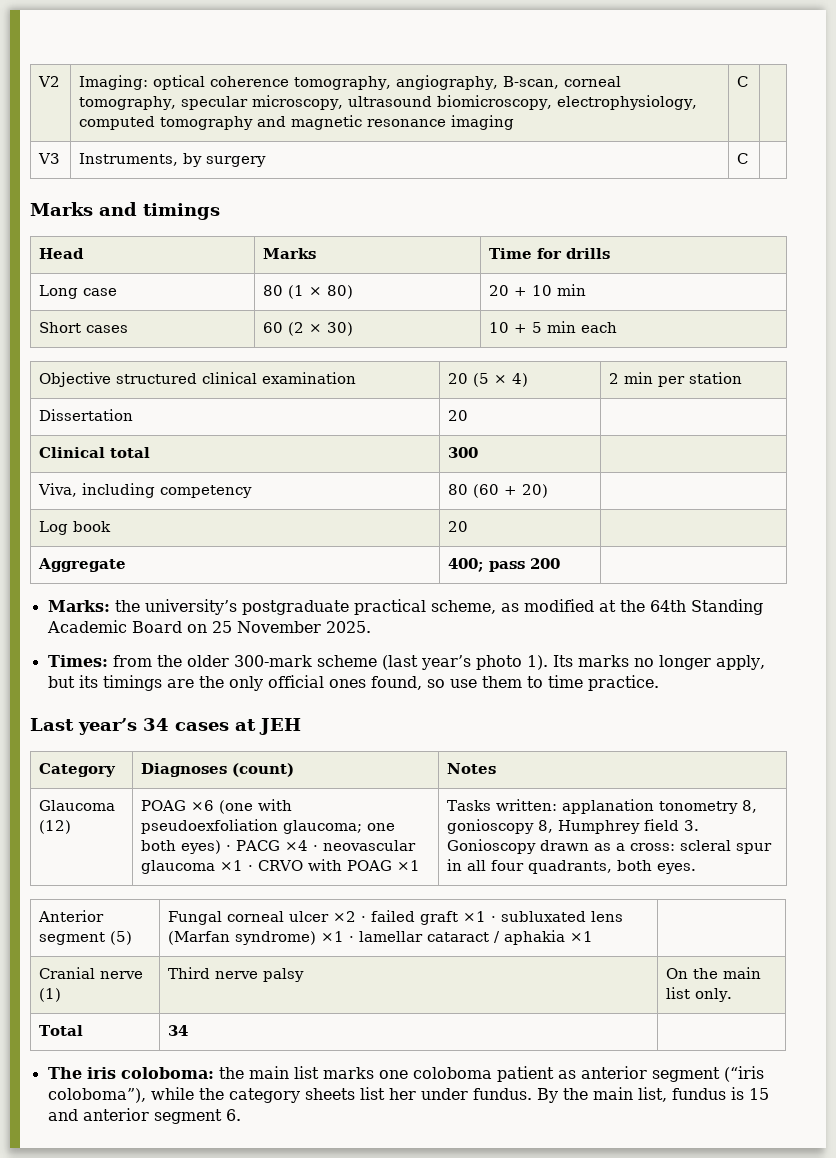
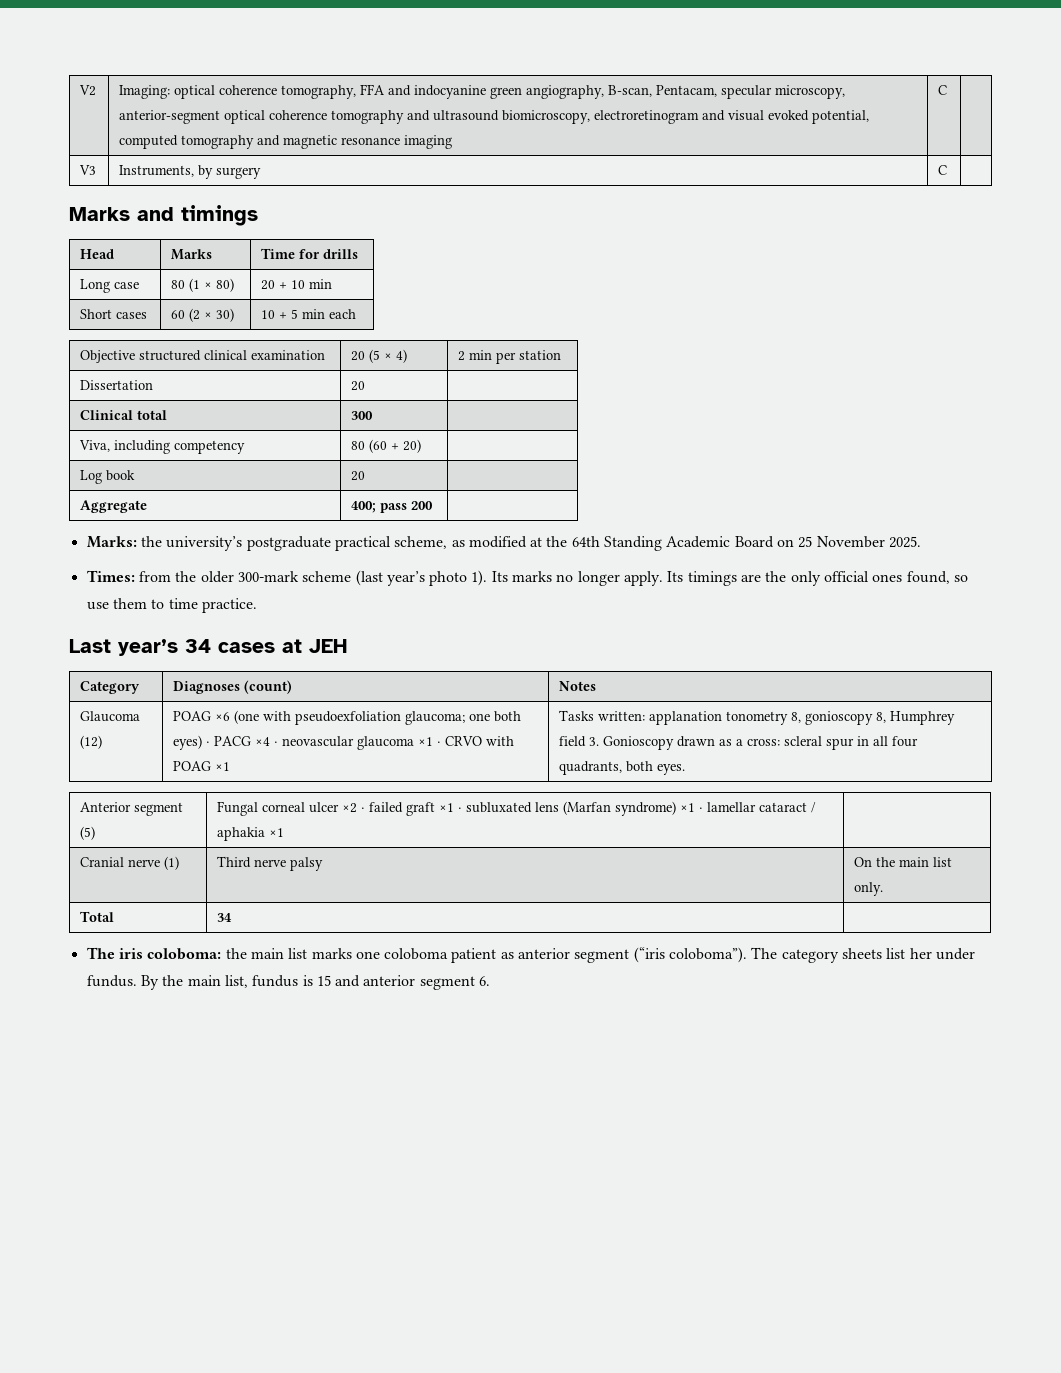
- V2 | Imaging: optical coherence tomography, angiography, B-scan, corneal tomography, specular microscopy, ultrasound biomicroscopy, electrophysiology, computed tomography and magnetic resonance imaging | C |
+ V2 | Imaging: optical coherence tomography, FFA and indocyanine green angiography, B-scan, Pentacam, specular microscopy, anterior-segment optical coherence tomography and ultrasound biomicroscopy, electroretinogram and visual evoked potential, computed tomography and magnetic resonance imaging | C |
- Its marks no longer apply, but its timings are the only official ones found, so use them to time practice.
+ Its marks no longer apply. Its timings are the only official ones found, so use them to time practice.
- The iris coloboma: the main list marks one coloboma patient as anterior segment (“iris coloboma”), while the category sheets list her under fundus.
+ The iris coloboma: the main list marks one coloboma patient as anterior segment (“iris coloboma”). The category sheets list her under fundus.

